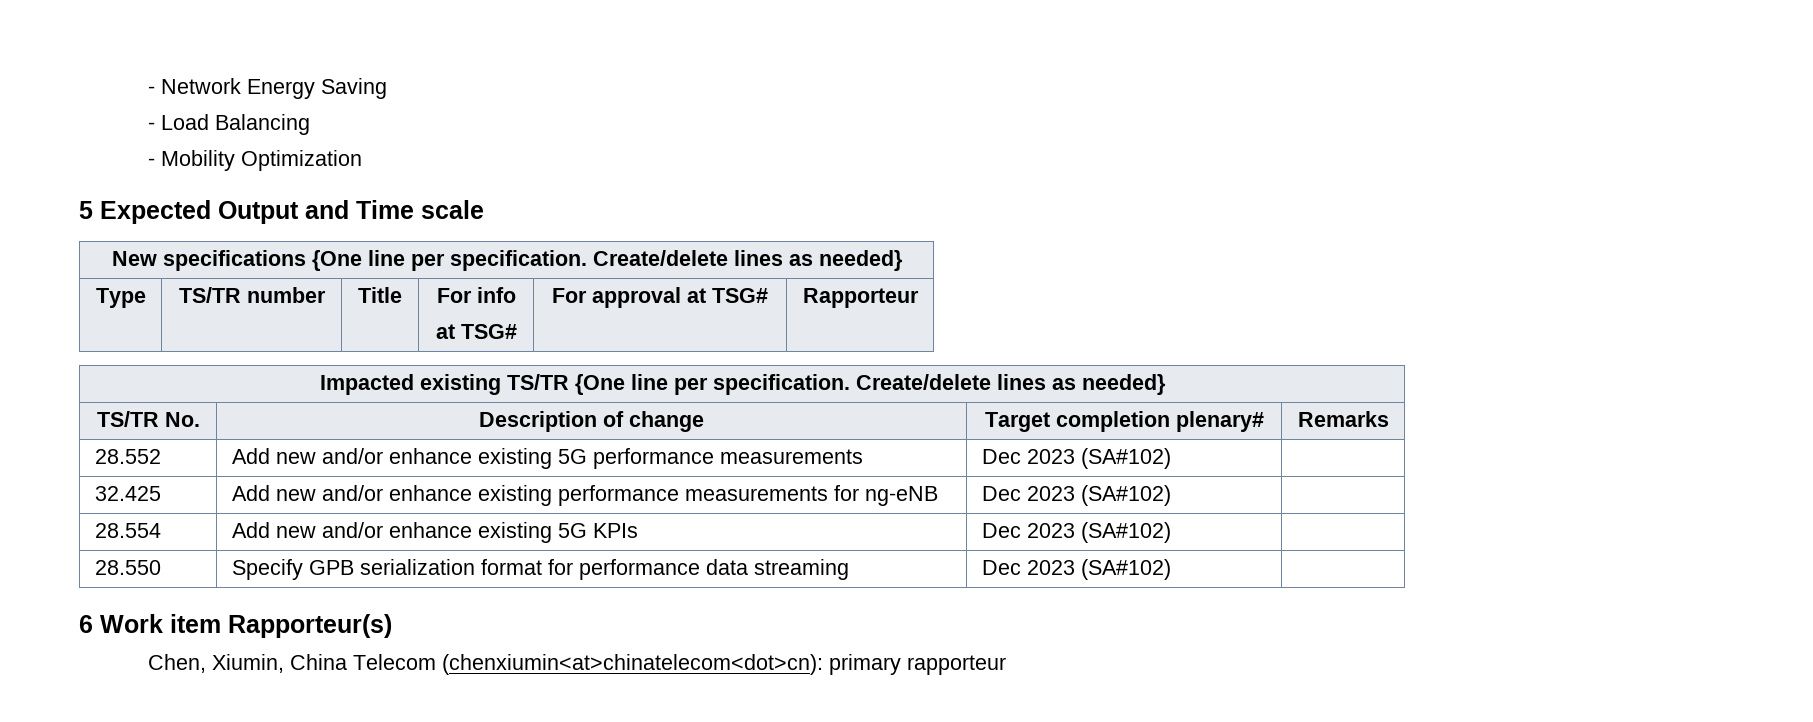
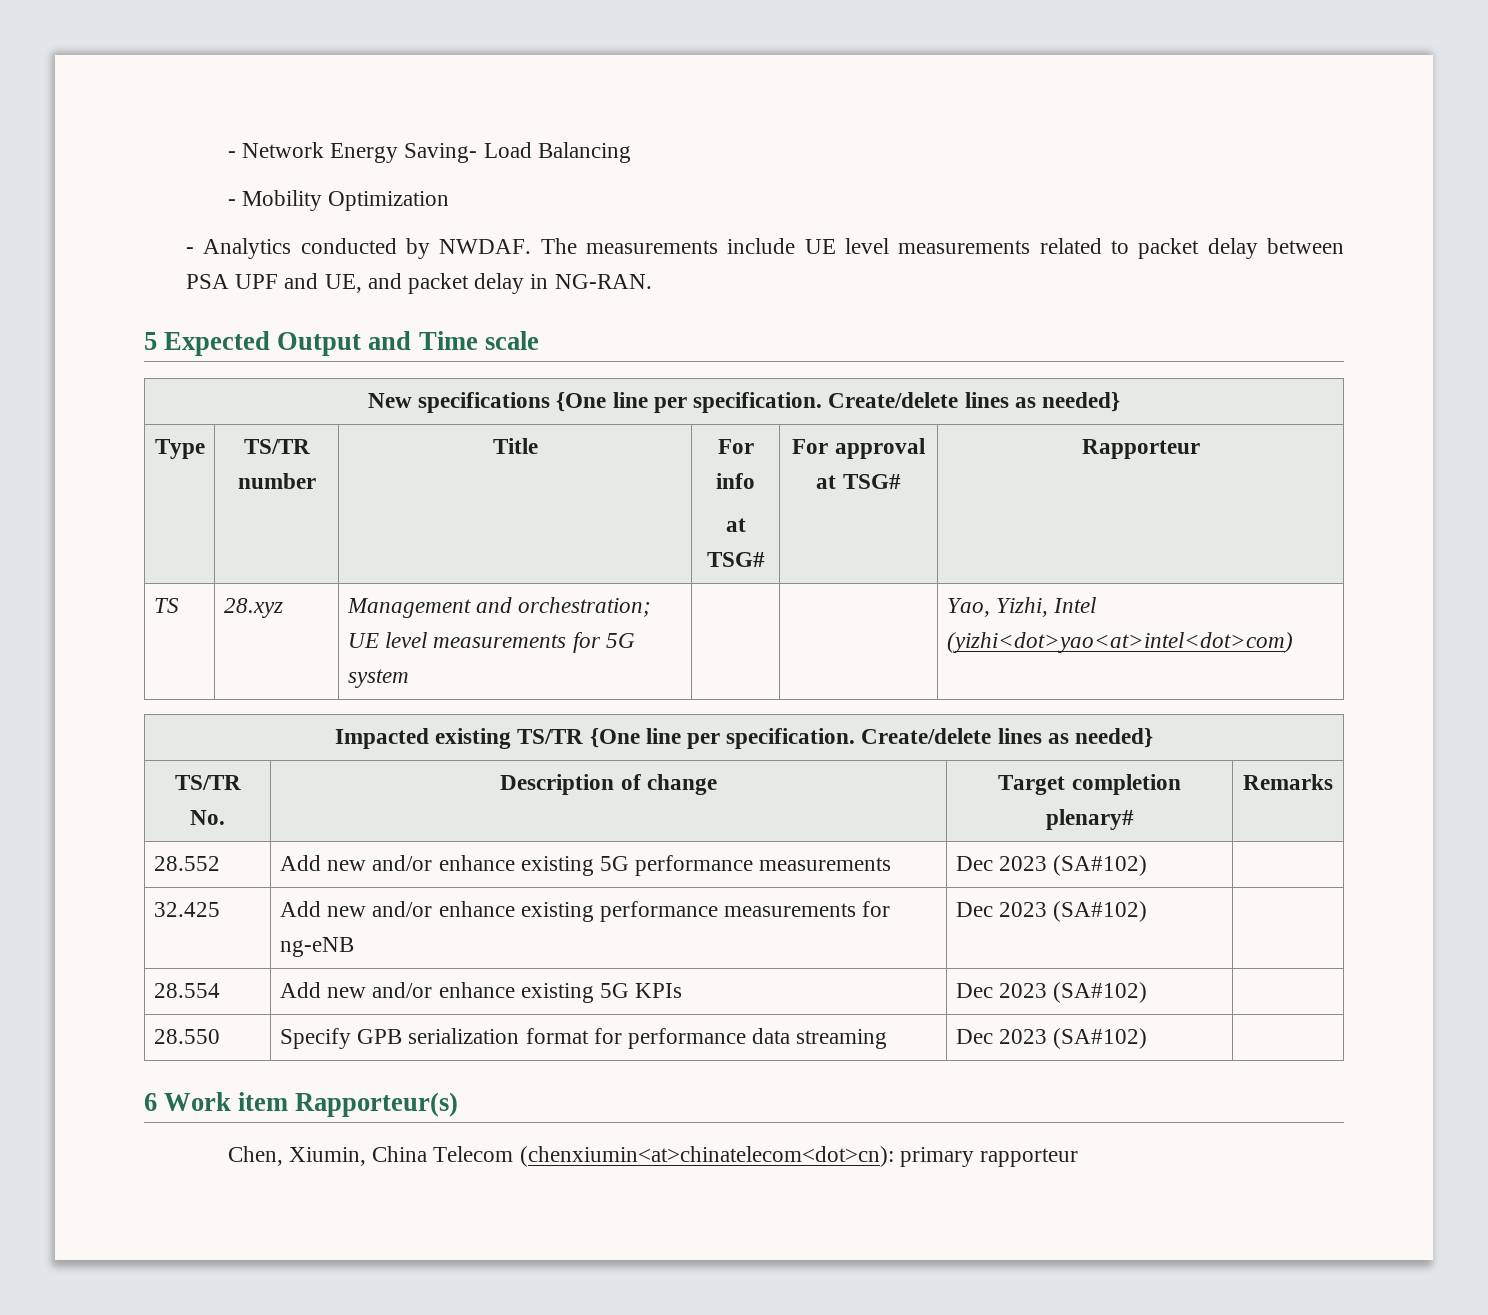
- - Network Energy Saving
- - Load Balancing
+ - Network Energy Saving- Load Balancing
+ - Analytics conducted by NWDAF. The measurements include UE level measurements related to packet delay between PSA UPF and UE, and packet delay in NG-RAN.
+ TS | 28.xyz | Management and orchestration; UE level measurements for 5G system | | | Yao, Yizhi, Intel (yizhi<dot>yao<at>intel<dot>com)

